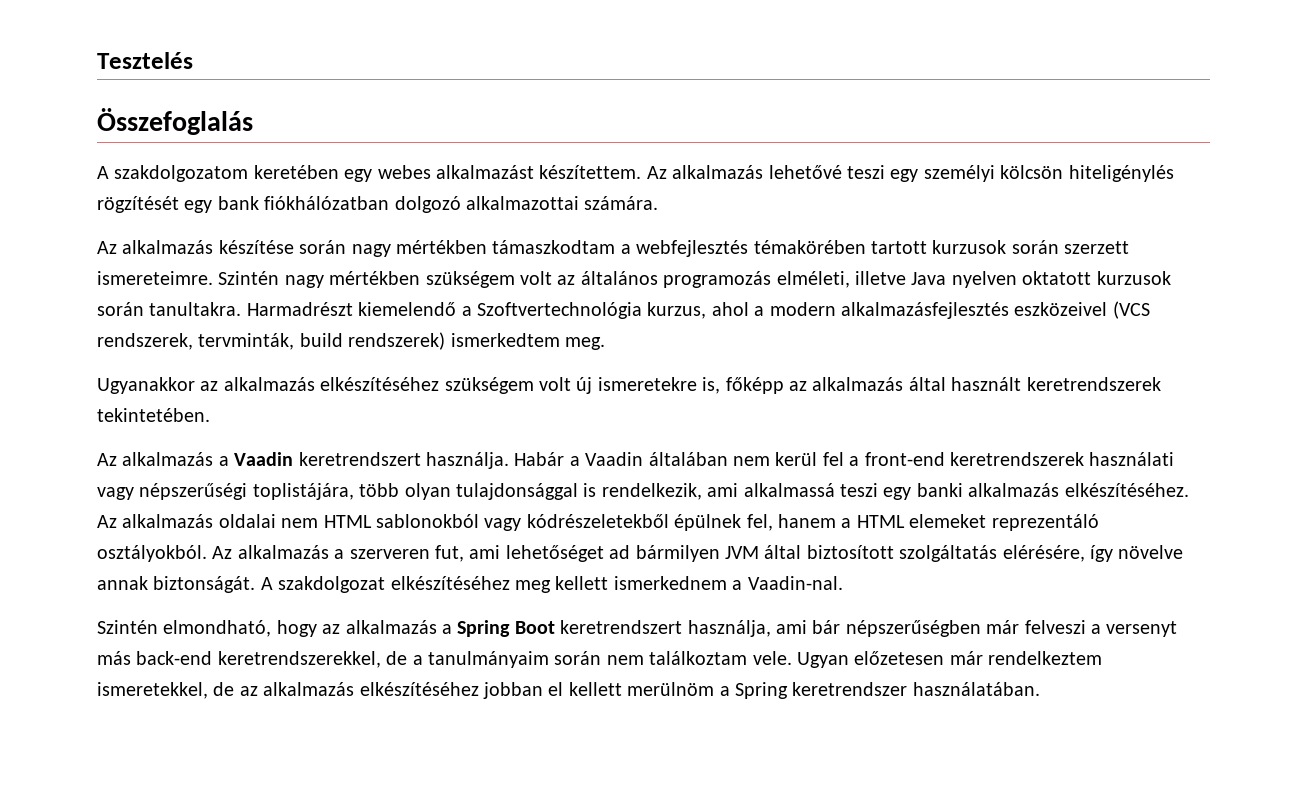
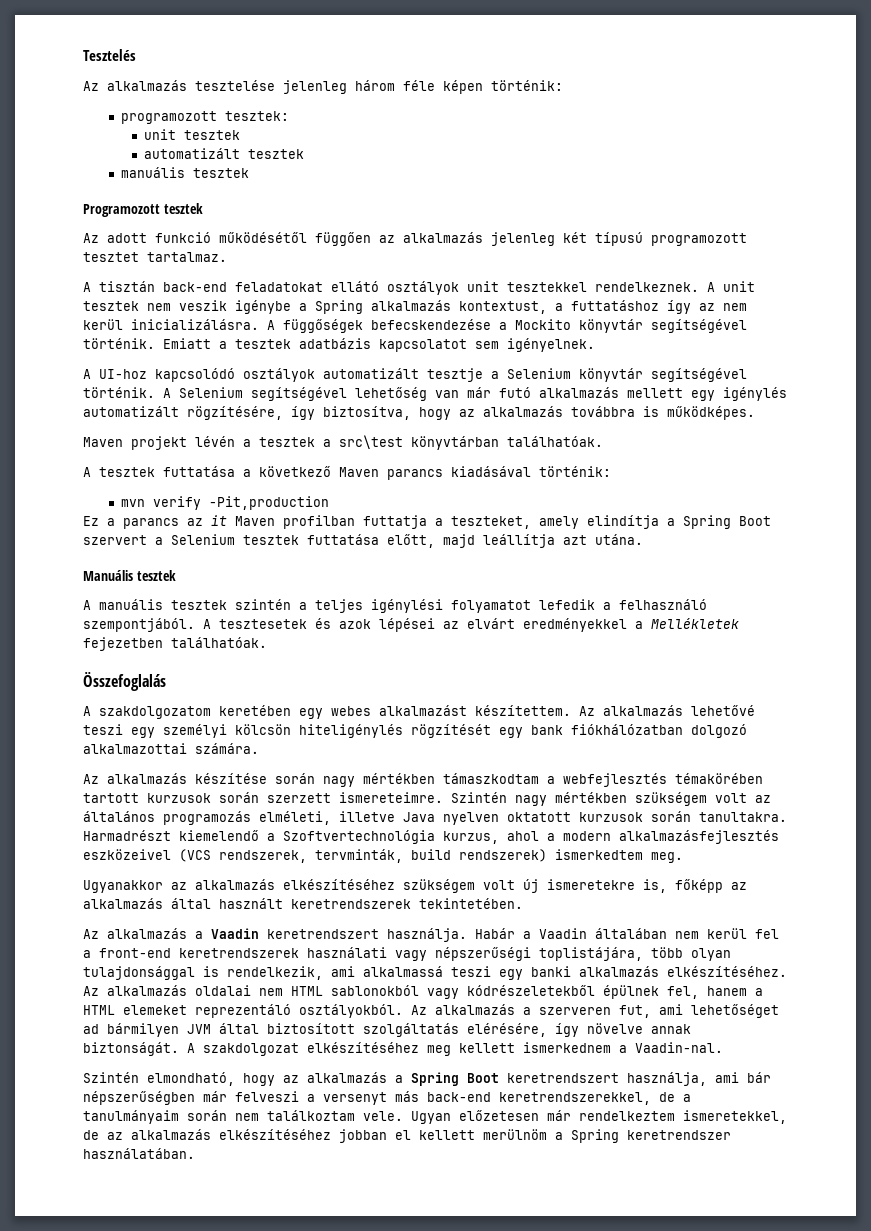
+ Az alkalmazás tesztelése jelenleg három féle képen történik:
+ programozott tesztek:
+ unit tesztek
+ automatizált tesztek
+ manuális tesztek
+ Programozott tesztek
+ Az adott funkció működésétől függően az alkalmazás jelenleg két típusú programozott tesztet tartalmaz.
+ A tisztán back-end feladatokat ellátó osztályok unit tesztekkel rendelkeznek. A unit tesztek nem veszik igénybe a Spring alkalmazás kontextust, a futtatáshoz így az nem kerül inicializálásra. A függőségek befecskendezése a Mockito könyvtár segítségével történik. Emiatt a tesztek adatbázis kapcsolatot sem igényelnek.
+ A UI-hoz kapcsolódó osztályok automatizált tesztje a Selenium könyvtár segítségével történik. A Selenium segítségével lehetőség van már futó alkalmazás mellett egy igénylés automatizált rögzítésére, így biztosítva, hogy az alkalmazás továbbra is működképes.
+ Maven projekt lévén a tesztek a src\test könyvtárban találhatóak.
+ A tesztek futtatása a következő Maven parancs kiadásával történik:
+ mvn verify -Pit,production
+ Ez a parancs az it Maven profilban futtatja a teszteket, amely elindítja a Spring Boot szervert a Selenium tesztek futtatása előtt, majd leállítja azt utána.
+ Manuális tesztek
+ A manuális tesztek szintén a teljes igénylési folyamatot lefedik a felhasználó szempontjából. A tesztesetek és azok lépései az elvárt eredményekkel a Mellékletek fejezetben találhatóak.

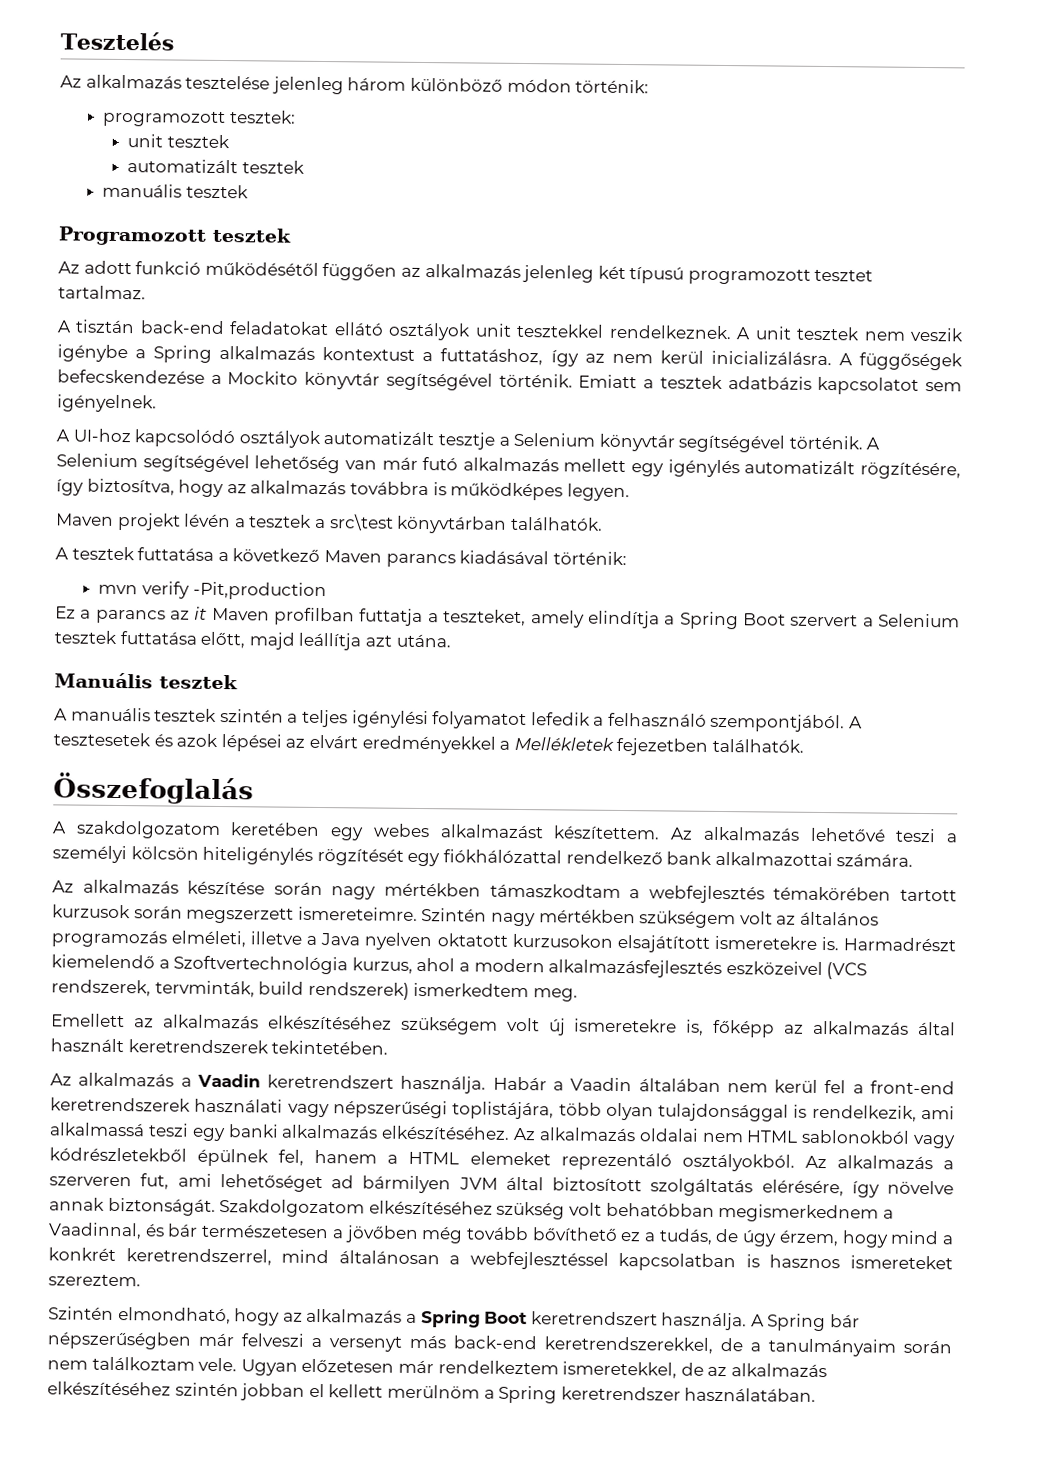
- Az alkalmazás tesztelése jelenleg három féle képen történik:
+ Az alkalmazás tesztelése jelenleg három különböző módon történik:
- A unit tesztek nem veszik igénybe a Spring alkalmazás kontextust, a futtatáshoz így az nem kerül inicializálásra.
+ A unit tesztek nem veszik igénybe a Spring alkalmazás kontextust a futtatáshoz, így az nem kerül inicializálásra.
- A Selenium segítségével lehetőség van már futó alkalmazás mellett egy igénylés automatizált rögzítésére, így biztosítva, hogy az alkalmazás továbbra is működképes.
+ A Selenium segítségével lehetőség van már futó alkalmazás mellett egy igénylés automatizált rögzítésére, így biztosítva, hogy az alkalmazás továbbra is működképes legyen.
- Maven projekt lévén a tesztek a src\test könyvtárban találhatóak.
+ Maven projekt lévén a tesztek a src\test könyvtárban találhatók.
- A tesztesetek és azok lépései az elvárt eredményekkel a Mellékletek fejezetben találhatóak.
+ A tesztesetek és azok lépései az elvárt eredményekkel a Mellékletek fejezetben találhatók.
- Az alkalmazás lehetővé teszi egy személyi kölcsön hiteligénylés rögzítését egy bank fiókhálózatban dolgozó alkalmazottai számára.
+ Az alkalmazás lehetővé teszi a személyi kölcsön hiteligénylés rögzítését egy fiókhálózattal rendelkező bank alkalmazottai számára.
- Az alkalmazás készítése során nagy mértékben támaszkodtam a webfejlesztés témakörében tartott kurzusok során szerzett ismereteimre.
+ Az alkalmazás készítése során nagy mértékben támaszkodtam a webfejlesztés témakörében tartott kurzusok során megszerzett ismereteimre.
- Szintén nagy mértékben szükségem volt az általános programozás elméleti, illetve Java nyelven oktatott kurzusok során tanultakra.
+ Szintén nagy mértékben szükségem volt az általános programozás elméleti, illetve a Java nyelven oktatott kurzusokon elsajátított ismeretekre is.
- Ugyanakkor az alkalmazás elkészítéséhez szükségem volt új ismeretekre is, főképp az alkalmazás által használt keretrendszerek tekintetében.
+ Emellett az alkalmazás elkészítéséhez szükségem volt új ismeretekre is, főképp az alkalmazás által használt keretrendszerek tekintetében.
- Az alkalmazás oldalai nem HTML sablonokból vagy kódrészeletekből épülnek fel, hanem a HTML elemeket reprezentáló osztályokból.
+ Az alkalmazás oldalai nem HTML sablonokból vagy kódrészletekből épülnek fel, hanem a HTML elemeket reprezentáló osztályokból.
- A szakdolgozat elkészítéséhez meg kellett ismerkednem a Vaadin-nal.
+ Szakdolgozatom elkészítéséhez szükség volt behatóbban megismerkednem a Vaadinnal, és bár természetesen a jövőben még tovább bővíthető ez a tudás, de úgy érzem, hogy mind a konkrét keretrendszerrel, mind általánosan a webfejlesztéssel kapcsolatban is hasznos ismereteket szereztem.
- Szintén elmondható, hogy az alkalmazás a Spring Boot keretrendszert használja, ami bár népszerűségben már felveszi a versenyt más back-end keretrendszerekkel, de a tanulmányaim során nem találkoztam vele.
+ Szintén elmondható, hogy az alkalmazás a Spring Boot keretrendszert használja. A Spring bár népszerűségben már felveszi a versenyt más back-end keretrendszerekkel, de a tanulmányaim során nem találkoztam vele.
- Ugyan előzetesen már rendelkeztem ismeretekkel, de az alkalmazás elkészítéséhez jobban el kellett merülnöm a Spring keretrendszer használatában.
+ Ugyan előzetesen már rendelkeztem ismeretekkel, de az alkalmazás elkészítéséhez szintén jobban el kellett merülnöm a Spring keretrendszer használatában.

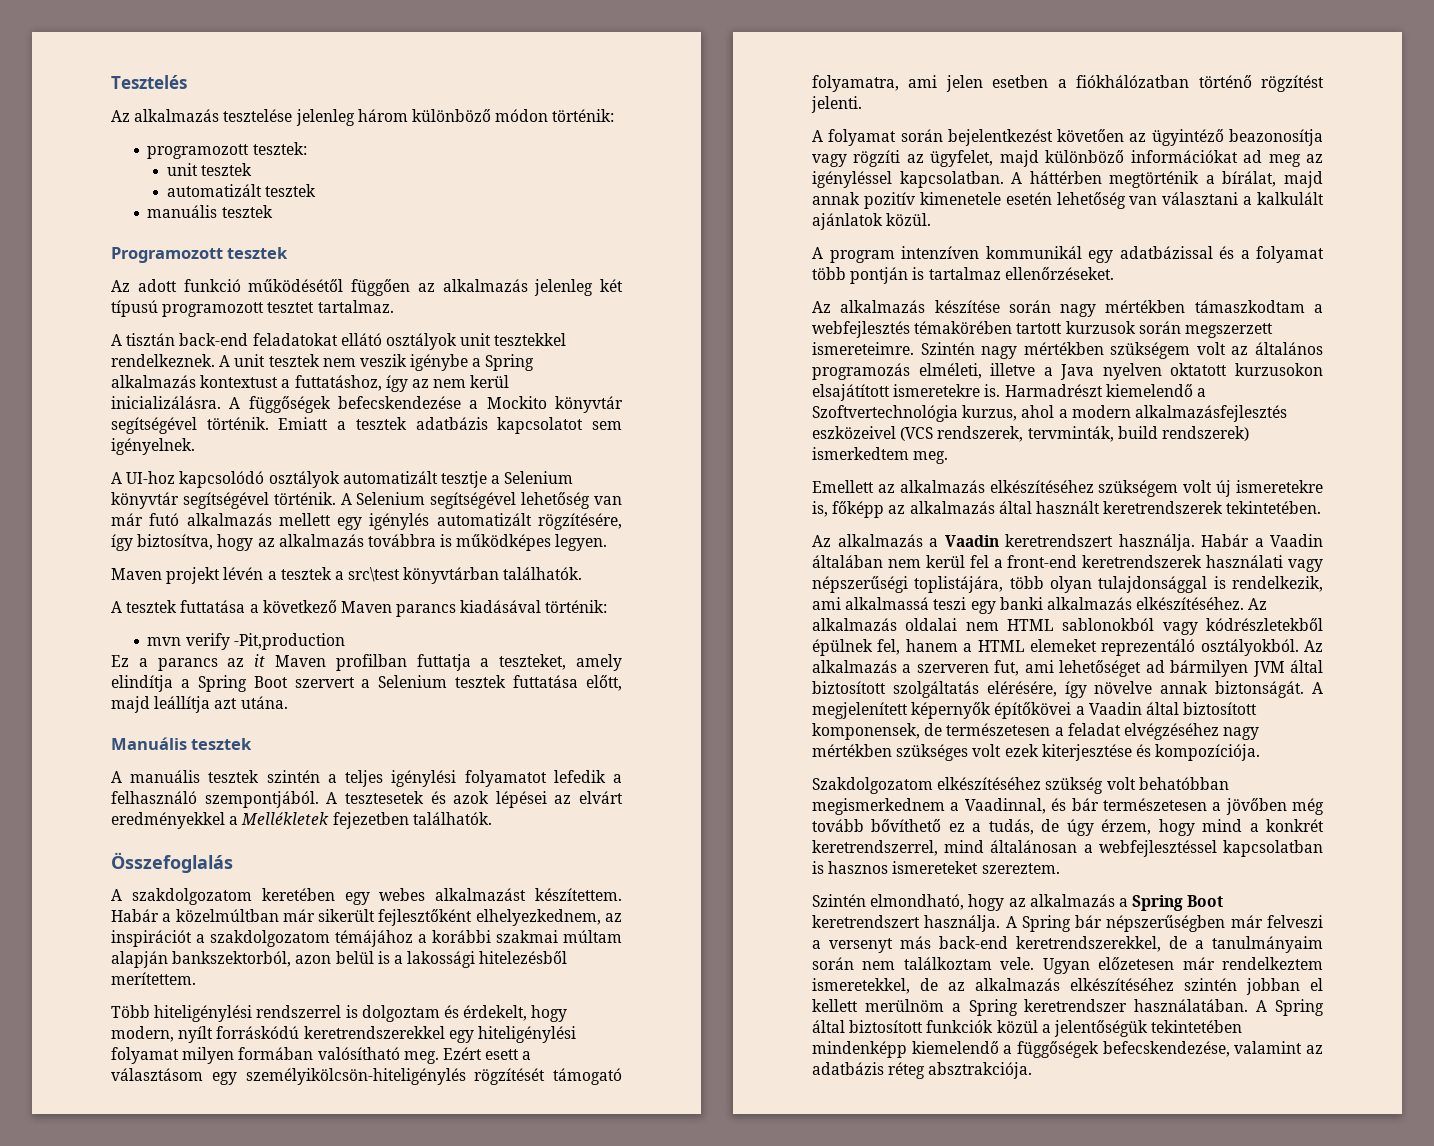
- Az alkalmazás lehetővé teszi a személyi kölcsön hiteligénylés rögzítését egy fiókhálózattal rendelkező bank alkalmazottai számára.
+ Habár a közelmúltban már sikerült fejlesztőként elhelyezkednem, az inspirációt a szakdolgozatom témájához a korábbi szakmai múltam alapján bankszektorból, azon belül is a lakossági hitelezésből merítettem.
+ Több hiteligénylési rendszerrel is dolgoztam és érdekelt, hogy modern, nyílt forráskódú keretrendszerekkel egy hiteligénylési folyamat milyen formában valósítható meg. Ezért esett a választásom egy személyikölcsön-hiteligénylés rögzítését támogató folyamatra, ami jelen esetben a fiókhálózatban történő rögzítést jelenti.
+ A folyamat során bejelentkezést követően az ügyintéző beazonosítja vagy rögzíti az ügyfelet, majd különböző információkat ad meg az igényléssel kapcsolatban. A háttérben megtörténik a bírálat, majd annak pozitív kimenetele esetén lehetőség van választani a kalkulált ajánlatok közül.
+ A program intenzíven kommunikál egy adatbázissal és a folyamat több pontján is tartalmaz ellenőrzéseket.
- Az alkalmazás a szerveren fut, ami lehetőséget ad bármilyen JVM által biztosított szolgáltatás elérésére, így növelve annak biztonságát. Szakdolgozatom elkészítéséhez szükség volt behatóbban megismerkednem a Vaadinnal, és bár természetesen a jövőben még tovább bővíthető ez a tudás, de úgy érzem, hogy mind a konkrét keretrendszerrel, mind általánosan a webfejlesztéssel kapcsolatban is hasznos ismereteket szereztem.
+ Az alkalmazás a szerveren fut, ami lehetőséget ad bármilyen JVM által biztosított szolgáltatás elérésére, így növelve annak biztonságát. A megjelenített képernyők építőkövei a Vaadin által biztosított komponensek, de természetesen a feladat elvégzéséhez nagy mértékben szükséges volt ezek kiterjesztése és kompozíciója.
+ Szakdolgozatom elkészítéséhez szükség volt behatóbban megismerkednem a Vaadinnal, és bár természetesen a jövőben még tovább bővíthető ez a tudás, de úgy érzem, hogy mind a konkrét keretrendszerrel, mind általánosan a webfejlesztéssel kapcsolatban is hasznos ismereteket szereztem.
+ A Spring által biztosított funkciók közül a jelentőségük tekintetében mindenképp kiemelendő a függőségek befecskendezése, valamint az adatbázis réteg absztrakciója.

